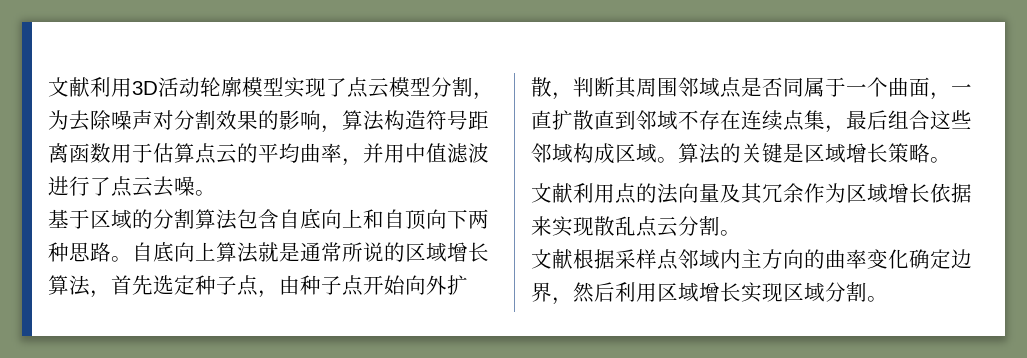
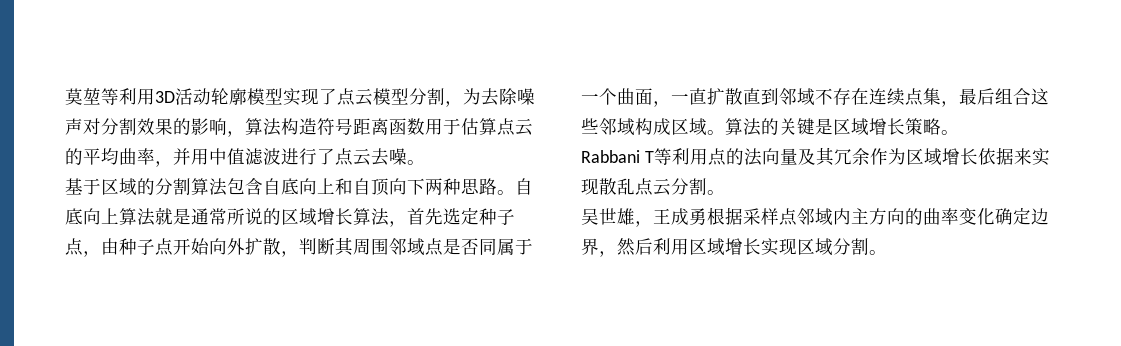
- 文献利用3D活动轮廓模型实现了点云模型分割，为去除噪声对分割效果的影响，算法构造符号距离函数用于估算点云的平均曲率，并用中值滤波进行了点云去噪。
+ 莫堃等利用3D活动轮廓模型实现了点云模型分割，为去除噪声对分割效果的影响，算法构造符号距离函数用于估算点云的平均曲率，并用中值滤波进行了点云去噪。
- 文献利用点的法向量及其冗余作为区域增长依据来实现散乱点云分割。
+ Rabbani T等利用点的法向量及其冗余作为区域增长依据来实现散乱点云分割。
- 文献根据采样点邻域内主方向的曲率变化确定边界，然后利用区域增长实现区域分割。
+ 吴世雄，王成勇根据采样点邻域内主方向的曲率变化确定边界，然后利用区域增长实现区域分割。

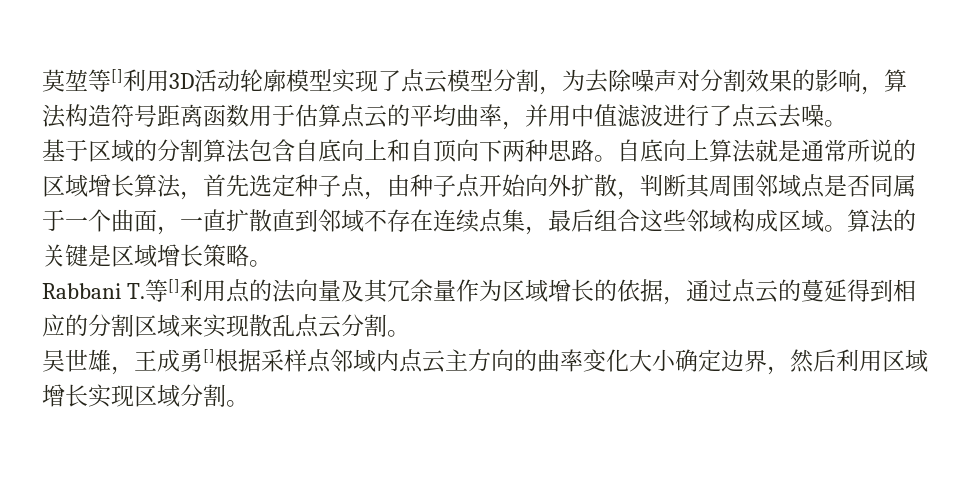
- 莫堃等利用3D活动轮廓模型实现了点云模型分割，为去除噪声对分割效果的影响，算法构造符号距离函数用于估算点云的平均曲率，并用中值滤波进行了点云去噪。
+ 莫堃等[]利用3D活动轮廓模型实现了点云模型分割，为去除噪声对分割效果的影响，算法构造符号距离函数用于估算点云的平均曲率，并用中值滤波进行了点云去噪。
- Rabbani T等利用点的法向量及其冗余作为区域增长依据来实现散乱点云分割。
+ Rabbani T.等[]利用点的法向量及其冗余量作为区域增长的依据，通过点云的蔓延得到相应的分割区域来实现散乱点云分割。
- 吴世雄，王成勇根据采样点邻域内主方向的曲率变化确定边界，然后利用区域增长实现区域分割。
+ 吴世雄，王成勇[]根据采样点邻域内点云主方向的曲率变化大小确定边界，然后利用区域增长实现区域分割。

